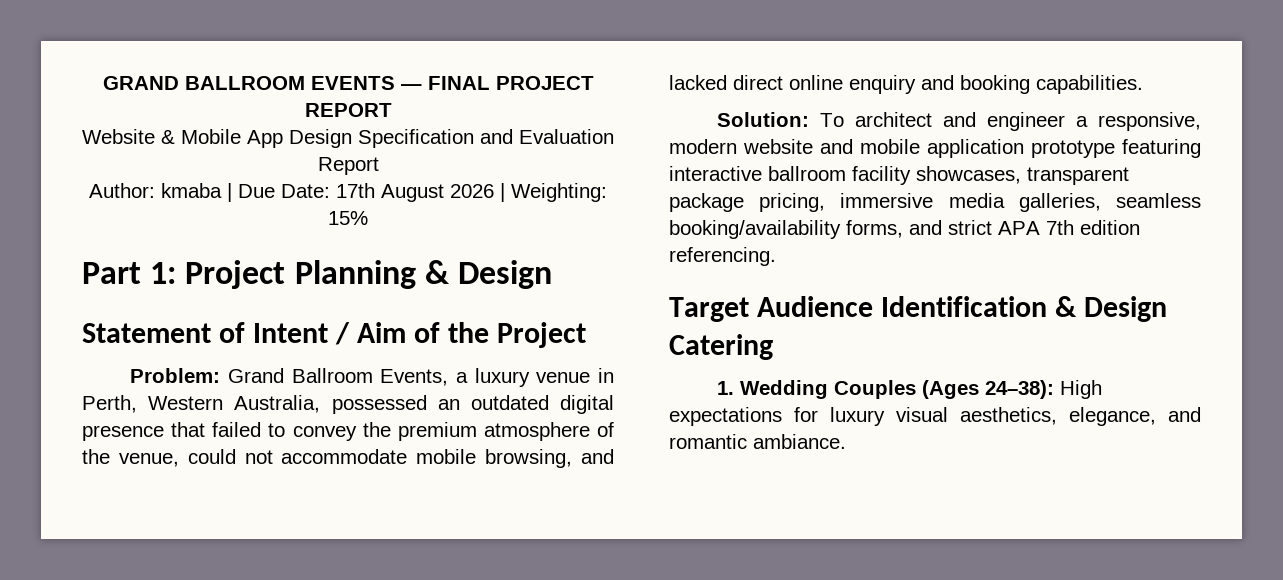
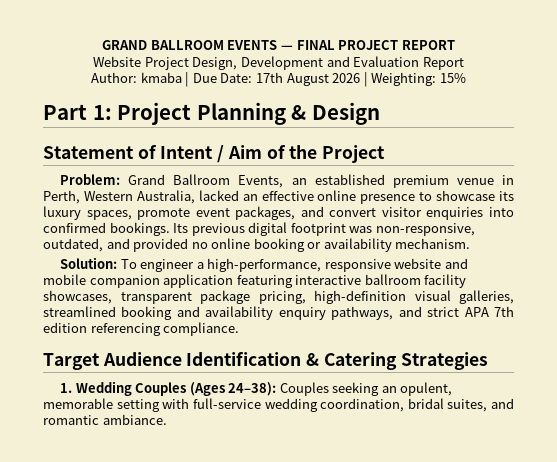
- Website & Mobile App Design Specification and Evaluation Report
+ Website Project Design, Development and Evaluation Report
- Problem: Grand Ballroom Events, a luxury venue in Perth, Western Australia, possessed an outdated digital presence that failed to convey the premium atmosphere of the venue, could not accommodate mobile browsing, and lacked direct online enquiry and booking capabilities.
- Solution: To architect and engineer a responsive, modern website and mobile application prototype featuring interactive ballroom facility showcases, transparent package pricing, immersive media galleries, seamless booking/availability forms, and strict APA 7th edition referencing.
+ Problem: Grand Ballroom Events, an established premium venue in Perth, Western Australia, lacked an effective online presence to showcase its luxury spaces, promote event packages, and convert visitor enquiries into confirmed bookings. Its previous digital footprint was non-responsive, outdated, and provided no online booking or availability mechanism.
+ Solution: To engineer a high-performance, responsive website and mobile companion application featuring interactive ballroom facility showcases, transparent package pricing, high-definition visual galleries, streamlined booking and availability enquiry pathways, and strict APA 7th edition referencing compliance.
- Target Audience Identification & Design Catering
+ Target Audience Identification & Catering Strategies
- 1. Wedding Couples (Ages 24–38): High expectations for luxury visual aesthetics, elegance, and romantic ambiance.
+ 1. Wedding Couples (Ages 24–38): Couples seeking an opulent, memorable setting with full-service wedding coordination, bridal suites, and romantic ambiance.

